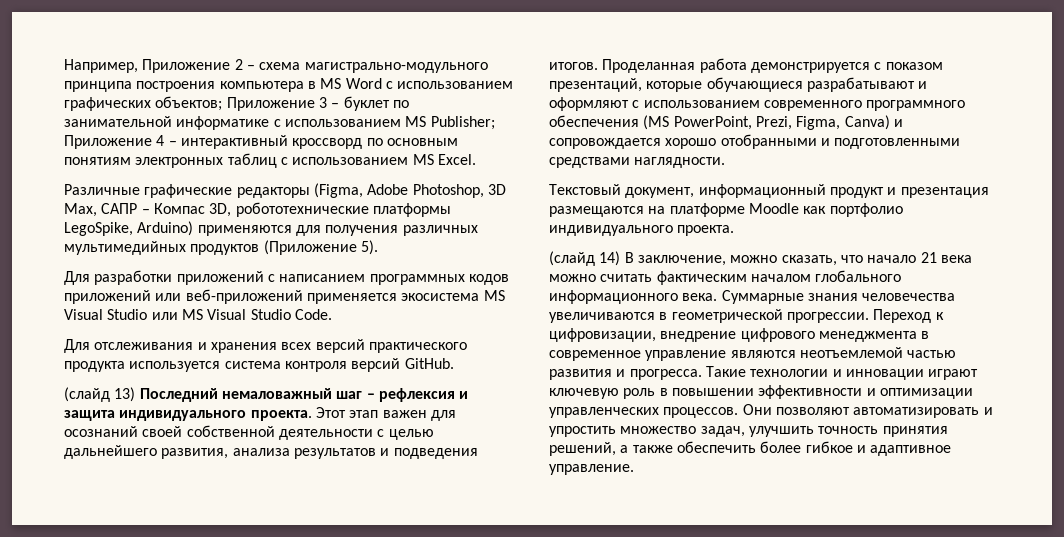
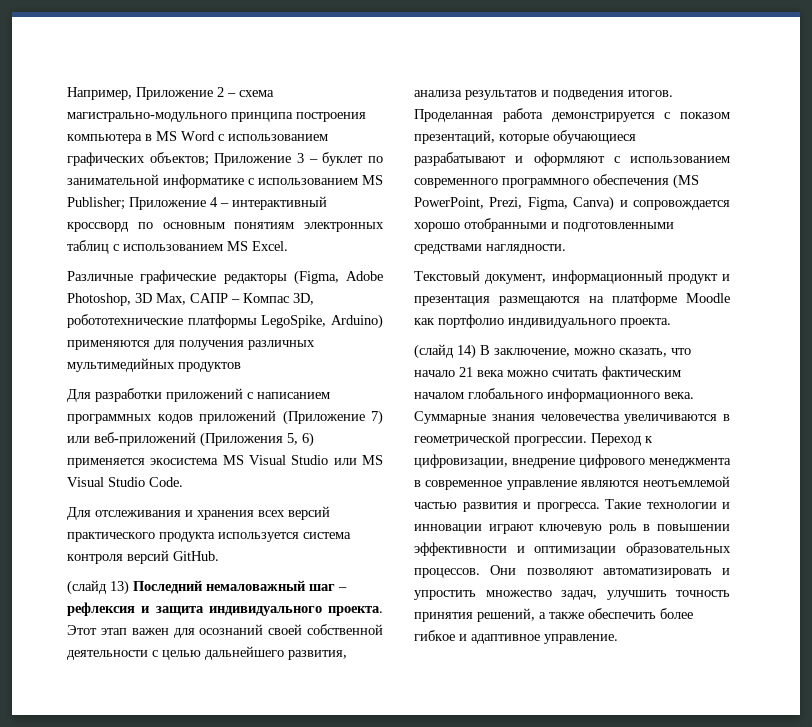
- Различные графические редакторы (Figma, Adobe Photoshop, 3D Max, САПР – Компас 3D, робототехнические платформы LegoSpike, Arduino) применяются для получения различных мультимедийных продуктов (Приложение 5).
+ Различные графические редакторы (Figma, Adobe Photoshop, 3D Max, САПР – Компас 3D, робототехнические платформы LegoSpike, Arduino) применяются для получения различных мультимедийных продуктов
- Для разработки приложений с написанием программных кодов приложений или веб-приложений применяется экосистема MS Visual Studio или MS Visual Studio Code.
+ Для разработки приложений с написанием программных кодов приложений (Приложение 7) или веб-приложений (Приложения 5, 6) применяется экосистема MS Visual Studio или MS Visual Studio Code.
- Такие технологии и инновации играют ключевую роль в повышении эффективности и оптимизации управленческих процессов.
+ Такие технологии и инновации играют ключевую роль в повышении эффективности и оптимизации образовательных процессов.

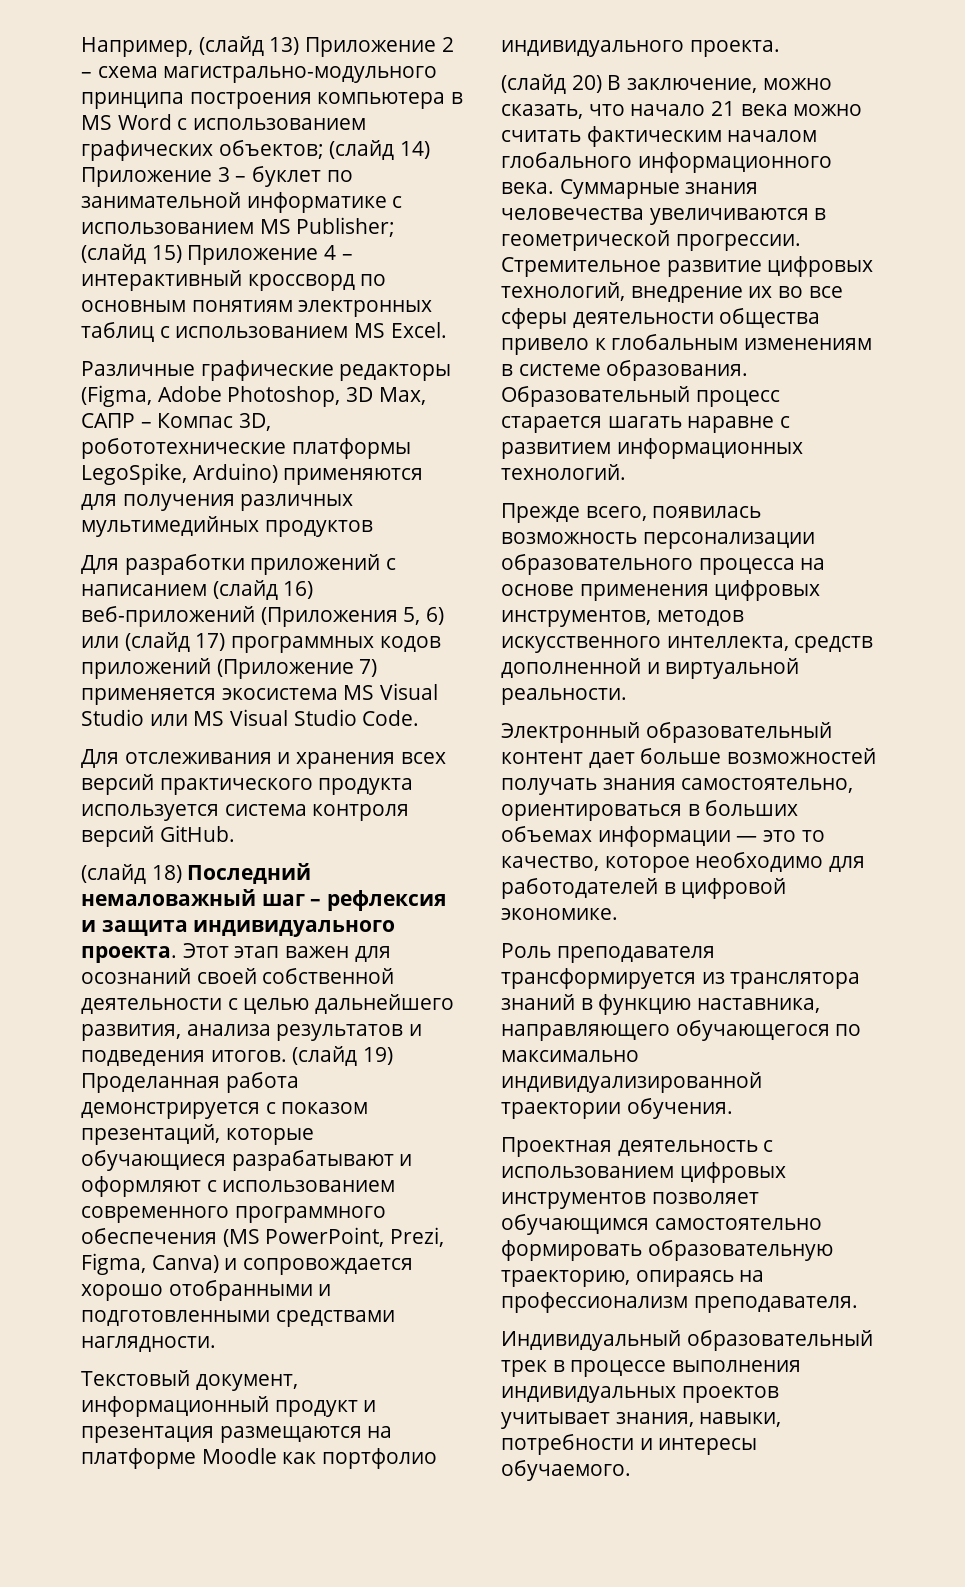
- Например, Приложение 2 – схема магистрально-модульного принципа построения компьютера в MS Word с использованием графических объектов; Приложение 3 – буклет по занимательной информатике с использованием MS Publisher; Приложение 4 – интерактивный кроссворд по основным понятиям электронных таблиц с использованием MS Excel.
+ Например, (слайд 13) Приложение 2 – схема магистрально-модульного принципа построения компьютера в MS Word с использованием графических объектов; (слайд 14) Приложение 3 – буклет по занимательной информатике с использованием MS Publisher; (слайд 15) Приложение 4 – интерактивный кроссворд по основным понятиям электронных таблиц с использованием MS Excel.
- Для разработки приложений с написанием программных кодов приложений (Приложение 7) или веб-приложений (Приложения 5, 6) применяется экосистема MS Visual Studio или MS Visual Studio Code.
+ Для разработки приложений с написанием (слайд 16) веб-приложений (Приложения 5, 6) или (слайд 17) программных кодов приложений (Приложение 7) применяется экосистема MS Visual Studio или MS Visual Studio Code.
- (слайд 13) Последний немаловажный шаг – рефлексия и защита индивидуального проекта.
+ (слайд 18) Последний немаловажный шаг – рефлексия и защита индивидуального проекта.
- Проделанная работа демонстрируется с показом презентаций, которые обучающиеся разрабатывают и оформляют с использованием современного программного обеспечения (MS PowerPoint, Prezi, Figma, Canva) и сопровождается хорошо отобранными и подготовленными средствами наглядности.
+ (слайд 19) Проделанная работа демонстрируется с показом презентаций, которые обучающиеся разрабатывают и оформляют с использованием современного программного обеспечения (MS PowerPoint, Prezi, Figma, Canva) и сопровождается хорошо отобранными и подготовленными средствами наглядности.
- (слайд 14) В заключение, можно сказать, что начало 21 века можно считать фактическим началом глобального информационного века.
+ (слайд 20) В заключение, можно сказать, что начало 21 века можно считать фактическим началом глобального информационного века.
- Переход к цифровизации, внедрение цифрового менеджмента в современное управление являются неотъемлемой частью развития и прогресса. Такие технологии и инновации играют ключевую роль в повышении эффективности и оптимизации образовательных процессов. Они позволяют автоматизировать и упростить множество задач, улучшить точность принятия решений, а также обеспечить более гибкое и адаптивное управление.
+ Стремительное развитие цифровых технологий, внедрение их во все сферы деятельности общества привело к глобальным изменениям в системе образования. Образовательный процесс старается шагать наравне с развитием информационных технологий.
+ Прежде всего, появилась возможность персонализации образовательного процесса на основе применения цифровых инструментов, методов искусственного интеллекта, средств дополненной и виртуальной реальности.
+ Электронный образовательный контент дает больше возможностей получать знания самостоятельно, ориентироваться в больших объемах информации — это то качество, которое необходимо для работодателей в цифровой экономике.
+ Роль преподавателя трансформируется из транслятора знаний в функцию наставника, направляющего обучающегося по максимально индивидуализированной траектории обучения.
+ Проектная деятельность с использованием цифровых инструментов позволяет обучающимся самостоятельно формировать образовательную траекторию, опираясь на профессионализм преподавателя.
+ Индивидуальный образовательный трек в процессе выполнения индивидуальных проектов учитывает знания, навыки, потребности и интересы обучаемого.

